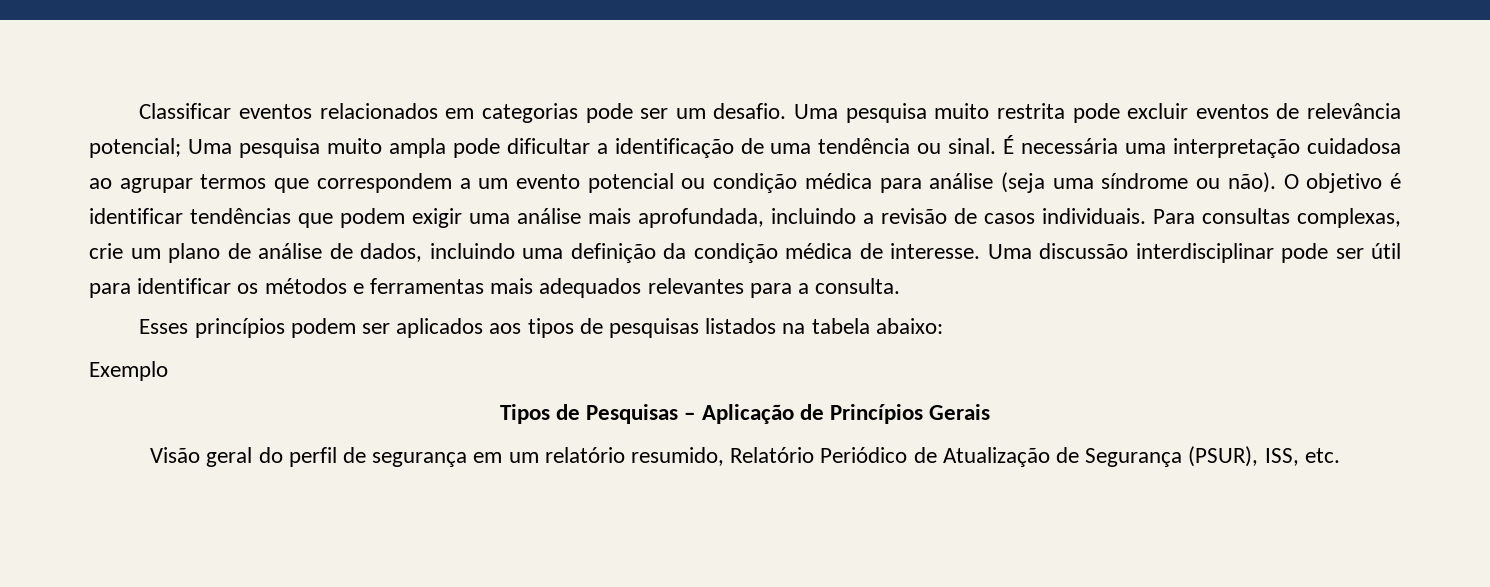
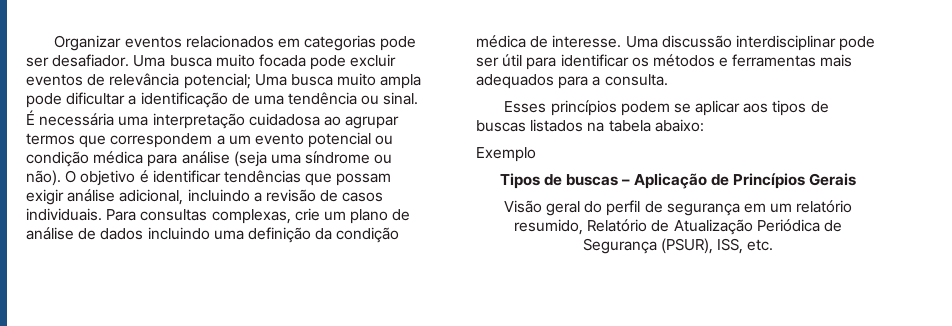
- Classificar eventos relacionados em categorias pode ser um desafio. Uma pesquisa muito restrita pode excluir eventos de relevância potencial; Uma pesquisa muito ampla pode dificultar a identificação de uma tendência ou sinal.
+ Organizar eventos relacionados em categorias pode ser desafiador. Uma busca muito focada pode excluir eventos de relevância potencial; Uma busca muito ampla pode dificultar a identificação de uma tendência ou sinal.
- O objetivo é identificar tendências que podem exigir uma análise mais aprofundada, incluindo a revisão de casos individuais.
+ O objetivo é identificar tendências que possam exigir análise adicional, incluindo a revisão de casos individuais.
- Para consultas complexas, crie um plano de análise de dados, incluindo uma definição da condição médica de interesse.
+ Para consultas complexas, crie um plano de análise de dados incluindo uma definição da condição médica de interesse.
- Uma discussão interdisciplinar pode ser útil para identificar os métodos e ferramentas mais adequados relevantes para a consulta.
+ Uma discussão interdisciplinar pode ser útil para identificar os métodos e ferramentas mais adequados para a consulta.
- Esses princípios podem ser aplicados aos tipos de pesquisas listados na tabela abaixo:
+ Esses princípios podem se aplicar aos tipos de buscas listados na tabela abaixo:
- Tipos de Pesquisas – Aplicação de Princípios Gerais
+ Tipos de buscas – Aplicação de Princípios Gerais
- Visão geral do perfil de segurança em um relatório resumido, Relatório Periódico de Atualização de Segurança (PSUR), ISS, etc.
+ Visão geral do perfil de segurança em um relatório resumido, Relatório de Atualização Periódica de Segurança (PSUR), ISS, etc.

